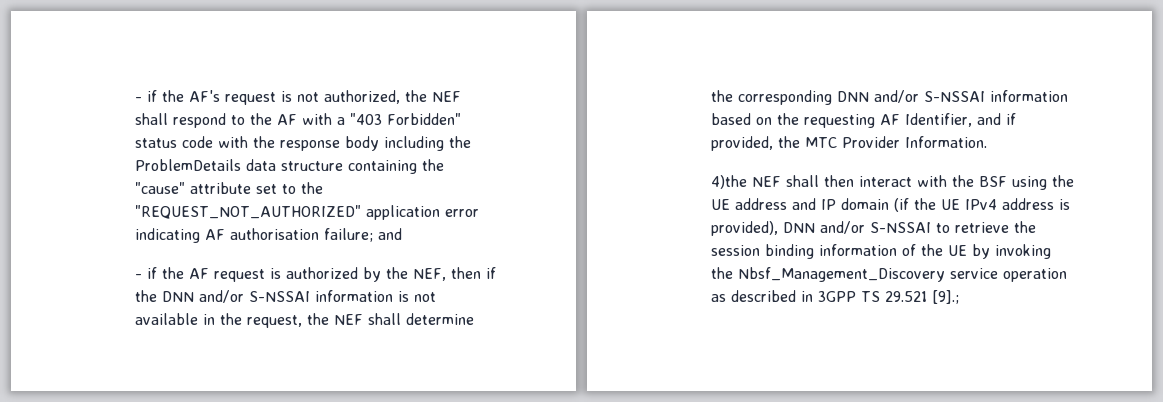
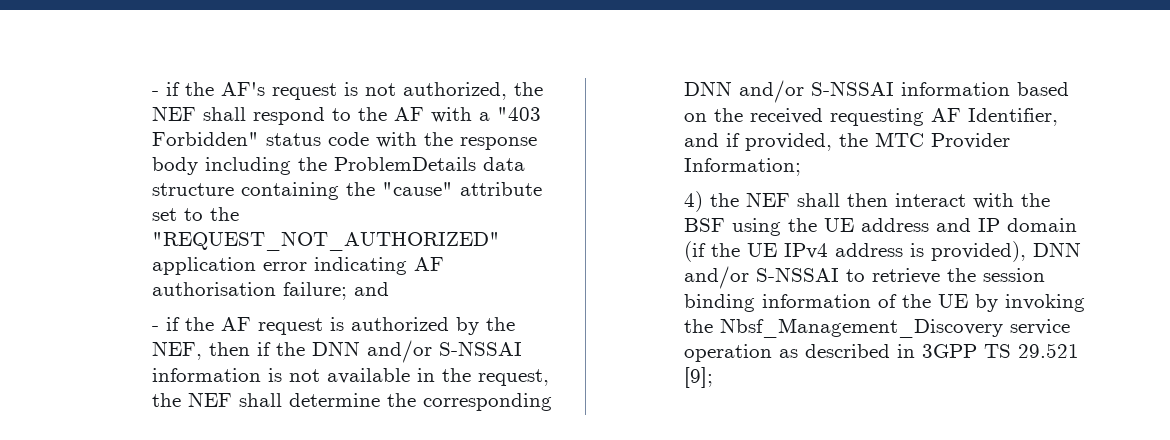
- - if the AF request is authorized by the NEF, then if the DNN and/or S-NSSAI information is not available in the request, the NEF shall determine the corresponding DNN and/or S-NSSAI information based on the requesting AF Identifier, and if provided, the MTC Provider Information.
- 4)the NEF shall then interact with the BSF using the UE address and IP domain (if the UE IPv4 address is provided), DNN and/or S-NSSAI to retrieve the session binding information of the UE by invoking the Nbsf_Management_Discovery service operation as described in 3GPP TS 29.521 [9].;
+ - if the AF request is authorized by the NEF, then if the DNN and/or S-NSSAI information is not available in the request, the NEF shall determine the corresponding DNN and/or S-NSSAI information based on the received requesting AF Identifier, and if provided, the MTC Provider Information;
+ 4) the NEF shall then interact with the BSF using the UE address and IP domain (if the UE IPv4 address is provided), DNN and/or S-NSSAI to retrieve the session binding information of the UE by invoking the Nbsf_Management_Discovery service operation as described in 3GPP TS 29.521 [9];

